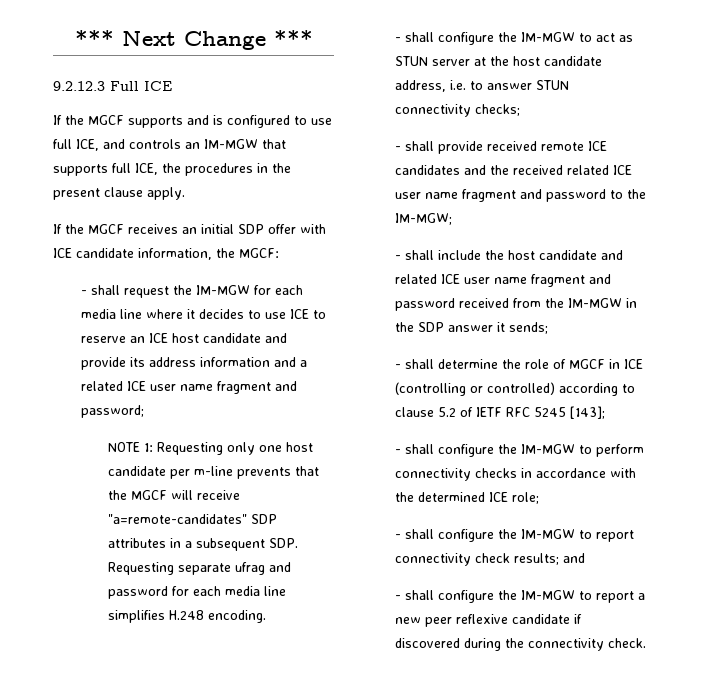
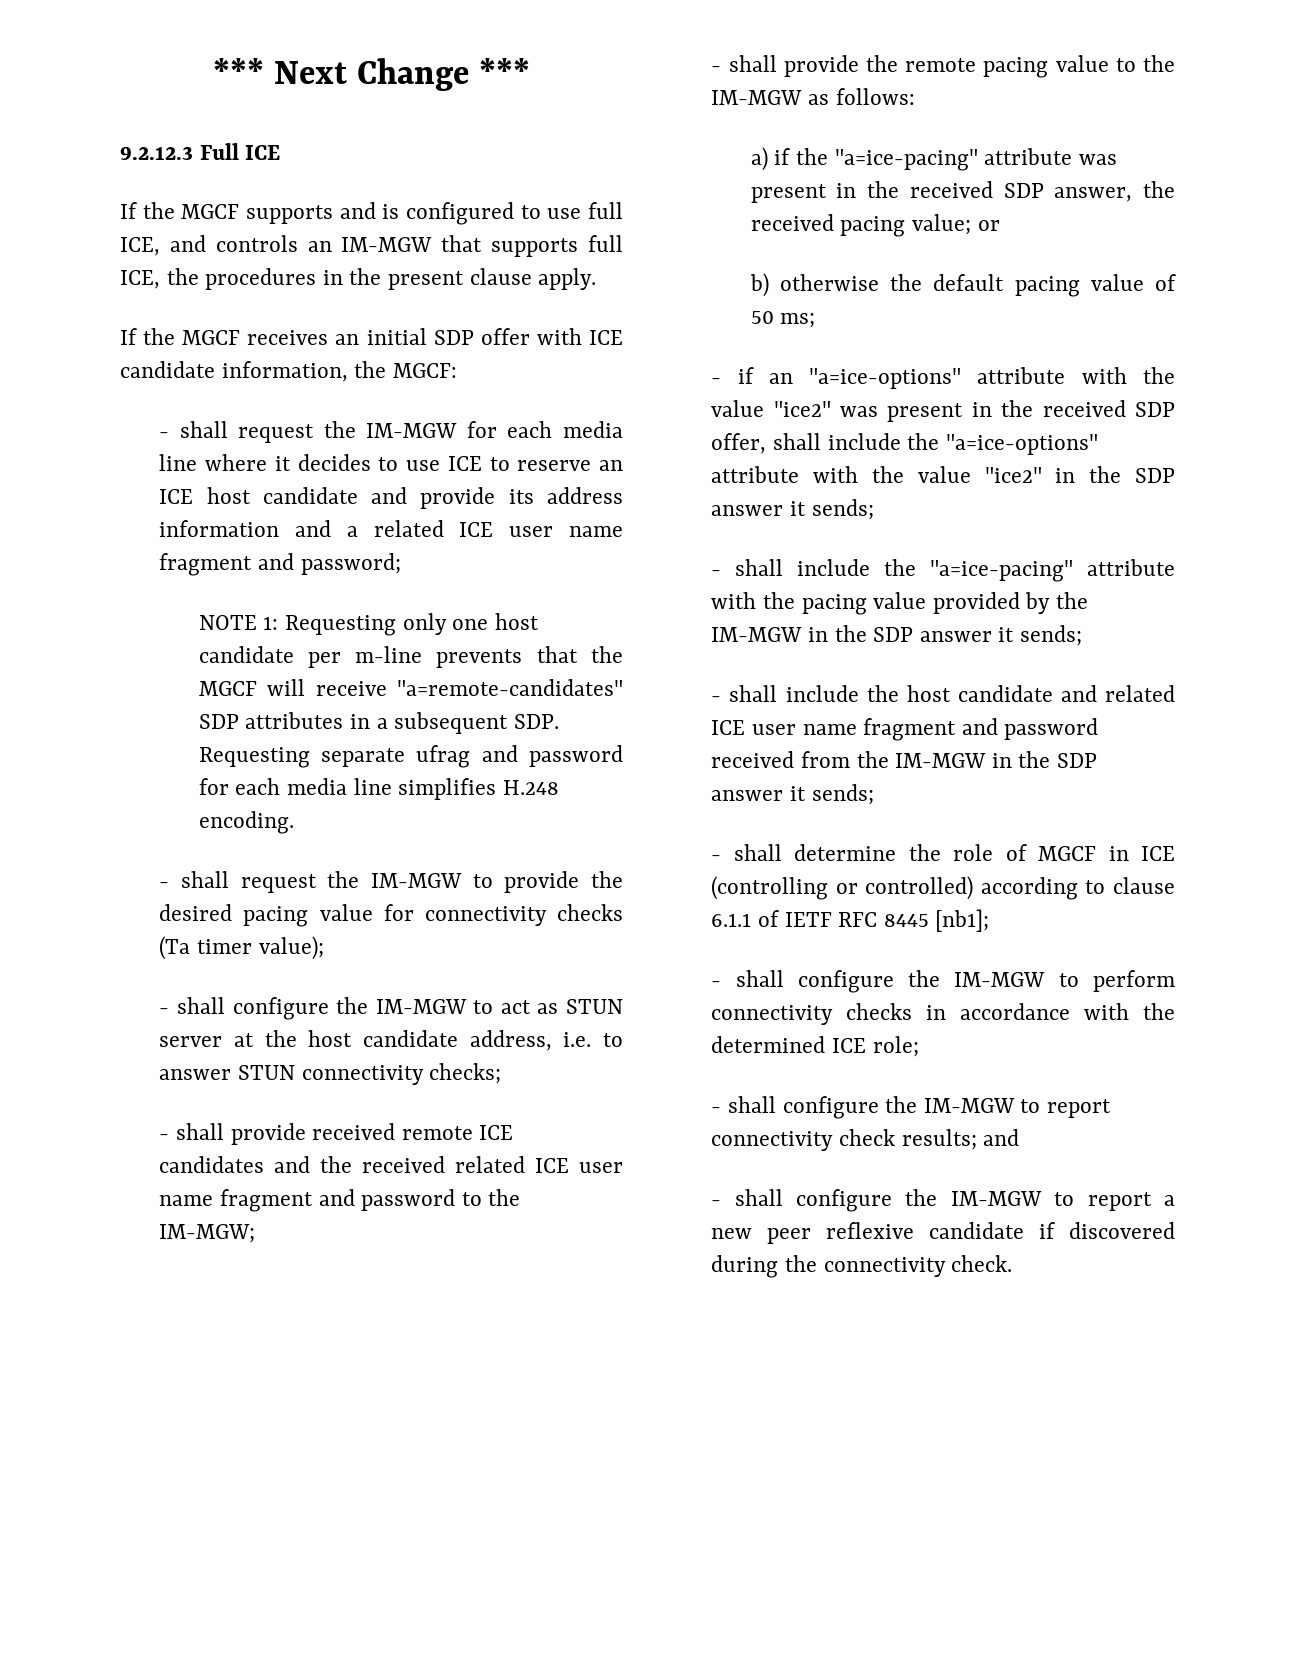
+ - shall request the IM-MGW to provide the desired pacing value for connectivity checks (Ta timer value);
+ - shall provide the remote pacing value to the IM-MGW as follows:
+ a) if the "a=ice-pacing" attribute was present in the received SDP answer, the received pacing value; or
+ b) otherwise the default pacing value of 50 ms;
+ - if an "a=ice-options" attribute with the value "ice2" was present in the received SDP offer, shall include the "a=ice-options" attribute with the value "ice2" in the SDP answer it sends;
+ - shall include the "a=ice-pacing" attribute with the pacing value provided by the IM-MGW in the SDP answer it sends;
- - shall determine the role of MGCF in ICE (controlling or controlled) according to clause 5.2 of IETF RFC 5245 [143];
+ - shall determine the role of MGCF in ICE (controlling or controlled) according to clause 6.1.1 of IETF RFC 8445 [nb1];

